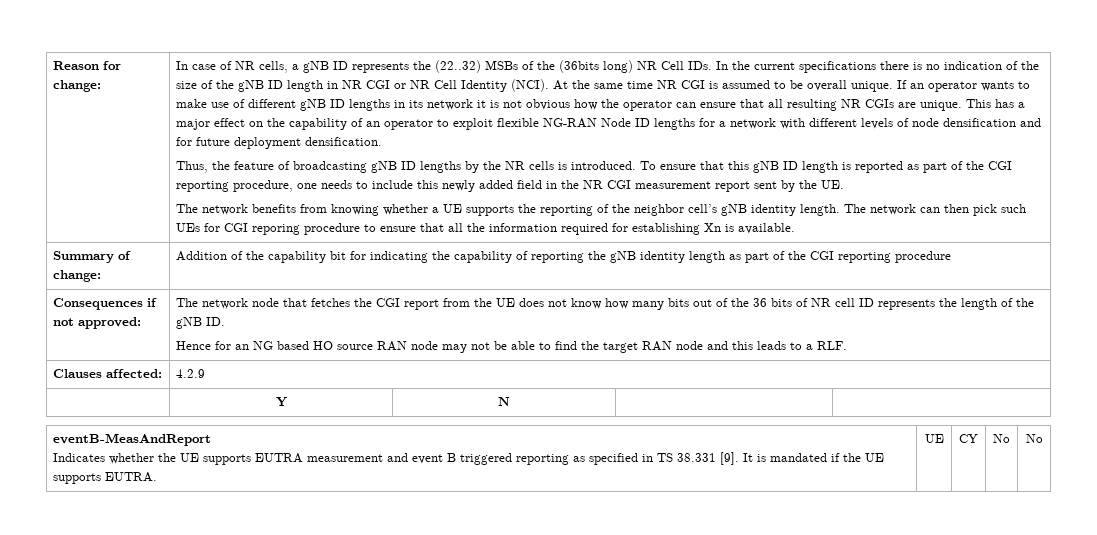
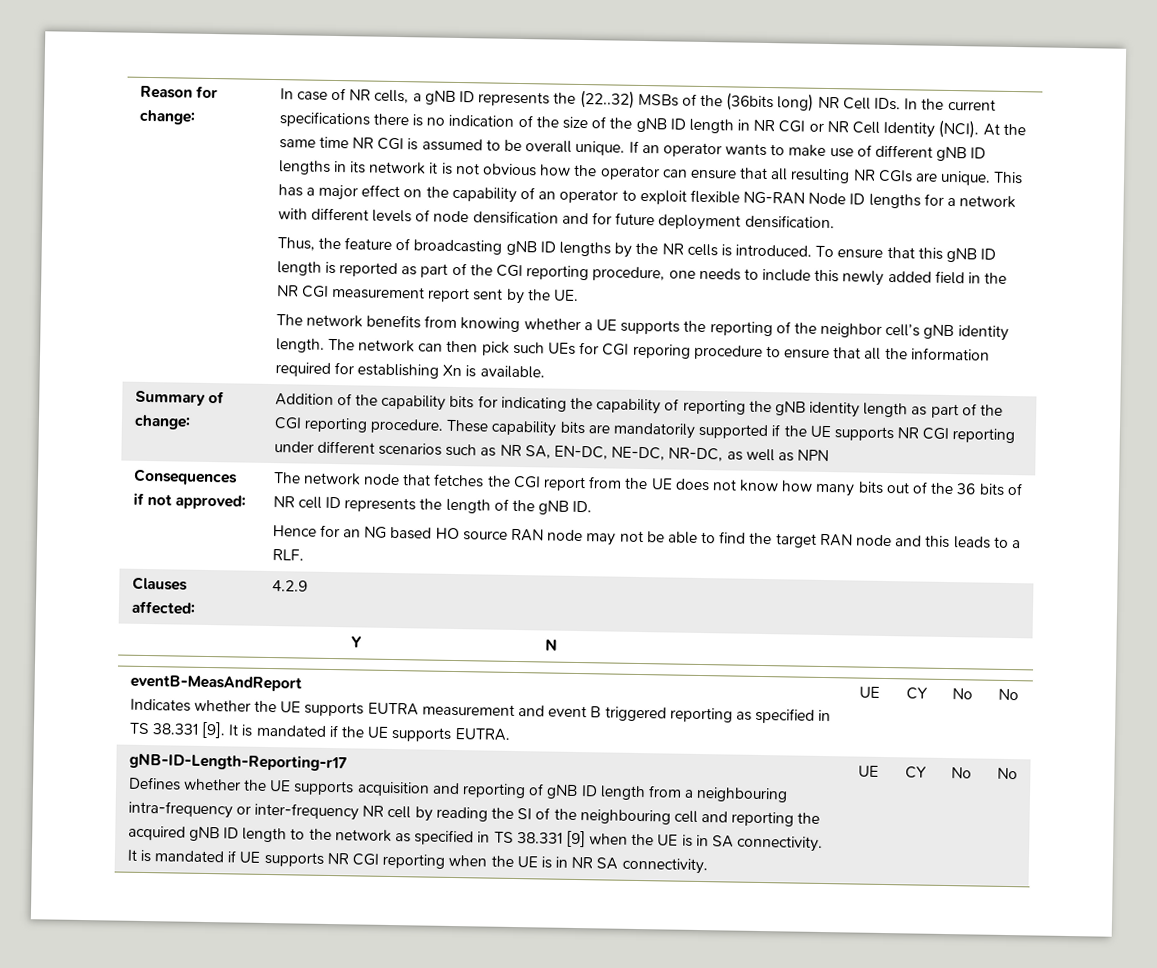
- Addition of the capability bit for indicating the capability of reporting the gNB identity length as part of the CGI reporting procedure
+ Addition of the capability bits for indicating the capability of reporting the gNB identity length as part of the CGI reporting procedure. These capability bits are mandatorily supported if the UE supports NR CGI reporting under different scenarios such as NR SA, EN-DC, NE-DC, NR-DC, as well as NPN
+ gNB-ID-Length-Reporting-r17
+ Defines whether the UE supports acquisition and reporting of gNB ID length from a neighbouring intra-frequency or inter-frequency NR cell by reading the SI of the neighbouring cell and reporting the acquired gNB ID length to the network as specified in TS 38.331 [9] when the UE is in SA connectivity. It is mandated if UE supports NR CGI reporting when the UE is in NR SA connectivity. | UE | CY | No | No

